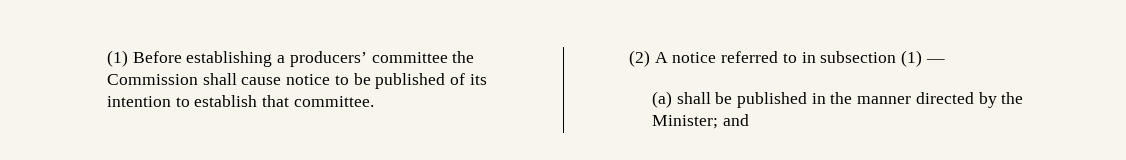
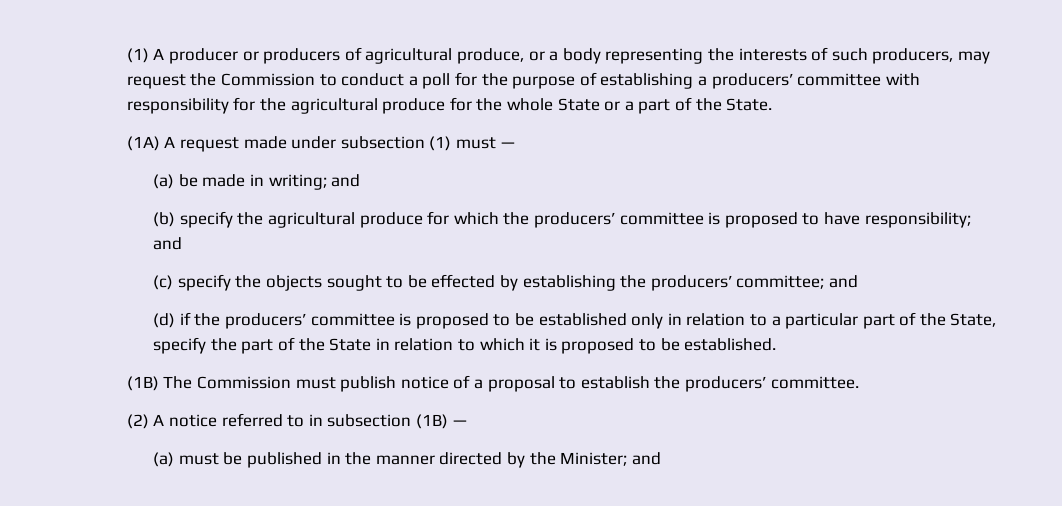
- (1) Before establishing a producers’ committee the Commission shall cause notice to be published of its intention to establish that committee.
+ (1) A producer or producers of agricultural produce, or a body representing the interests of such producers, may request the Commission to conduct a poll for the purpose of establishing a producers’ committee with responsibility for the agricultural produce for the whole State or a part of the State.
+ (1A) A request made under subsection (1) must —
+ (a) be made in writing; and
+ (b) specify the agricultural produce for which the producers’ committee is proposed to have responsibility; and
+ (c) specify the objects sought to be effected by establishing the producers’ committee; and
+ (d) if the producers’ committee is proposed to be established only in relation to a particular part of the State, specify the part of the State in relation to which it is proposed to be established.
+ (1B) The Commission must publish notice of a proposal to establish the producers’ committee.
- (2) A notice referred to in subsection (1) —
- (a) shall be published in the manner directed by the Minister; and
+ (2) A notice referred to in subsection (1B) —
+ (a) must be published in the manner directed by the Minister; and

